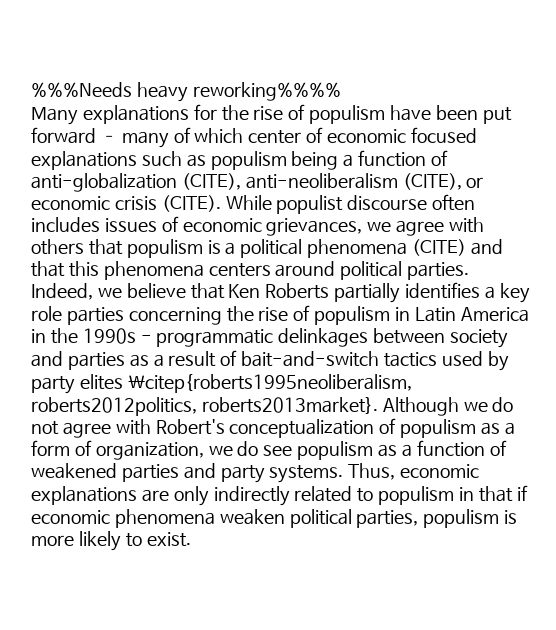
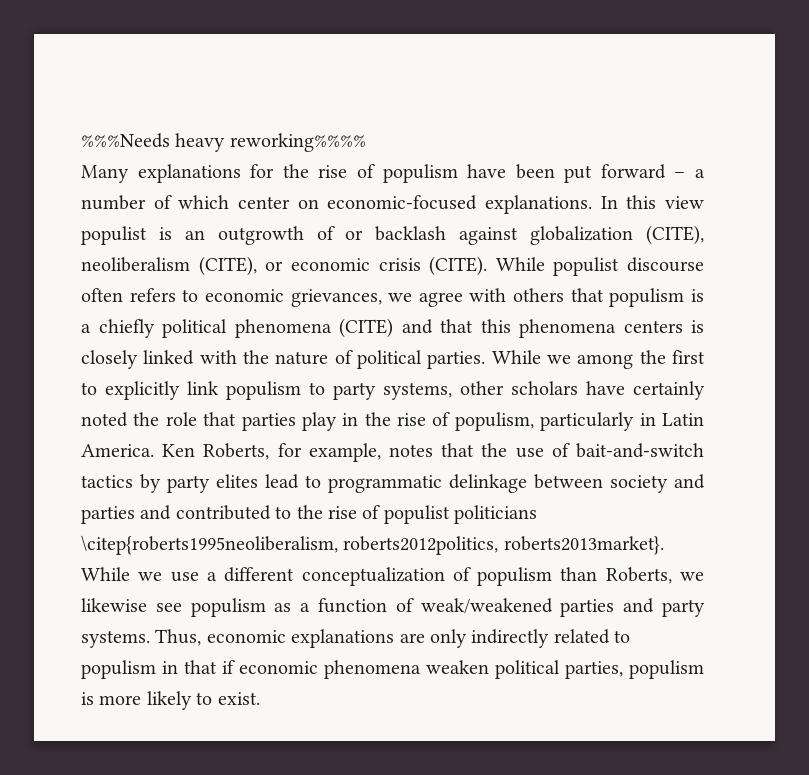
- Many explanations for the rise of populism have been put forward – many of which center of economic focused explanations such as populism being a function of anti-globalization (CITE), anti-neoliberalism (CITE), or economic crisis (CITE).
+ Many explanations for the rise of populism have been put forward – a number of which center on economic-focused explanations. In this view populist is an outgrowth of or backlash against globalization (CITE), neoliberalism (CITE), or economic crisis (CITE).
- While populist discourse often includes issues of economic grievances, we agree with others that populism is a political phenomena (CITE) and that this phenomena centers around political parties. Indeed, we believe that Ken Roberts partially identifies a key role parties concerning the rise of populism in Latin America in the 1990s - programmatic delinkages between society and parties as a result of bait-and-switch tactics used by party elites \citep{roberts1995neoliberalism, roberts2012politics, roberts2013market}. Although we do not agree with Robert's conceptualization of populism as a form of organization, we do see populism as a function of weakened parties and party systems.
+ While populist discourse often refers to economic grievances, we agree with others that populism is a chiefly political phenomena (CITE) and that this phenomena centers is closely linked with the nature of political parties. While we among the first to explicitly link populism to party systems, other scholars have certainly noted the role that parties play in the rise of populism, particularly in Latin America. Ken Roberts, for example, notes that the use of bait-and-switch tactics by party elites lead to programmatic delinkage between society and parties and contributed to the rise of populist politicians \citep{roberts1995neoliberalism, roberts2012politics, roberts2013market}. While we use a different conceptualization of populism than Roberts, we likewise see populism as a function of weak/weakened parties and party systems.

